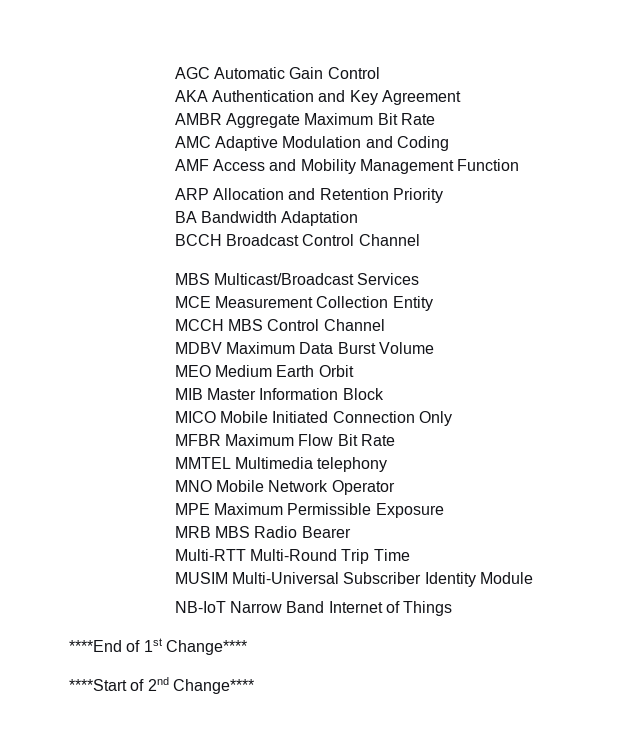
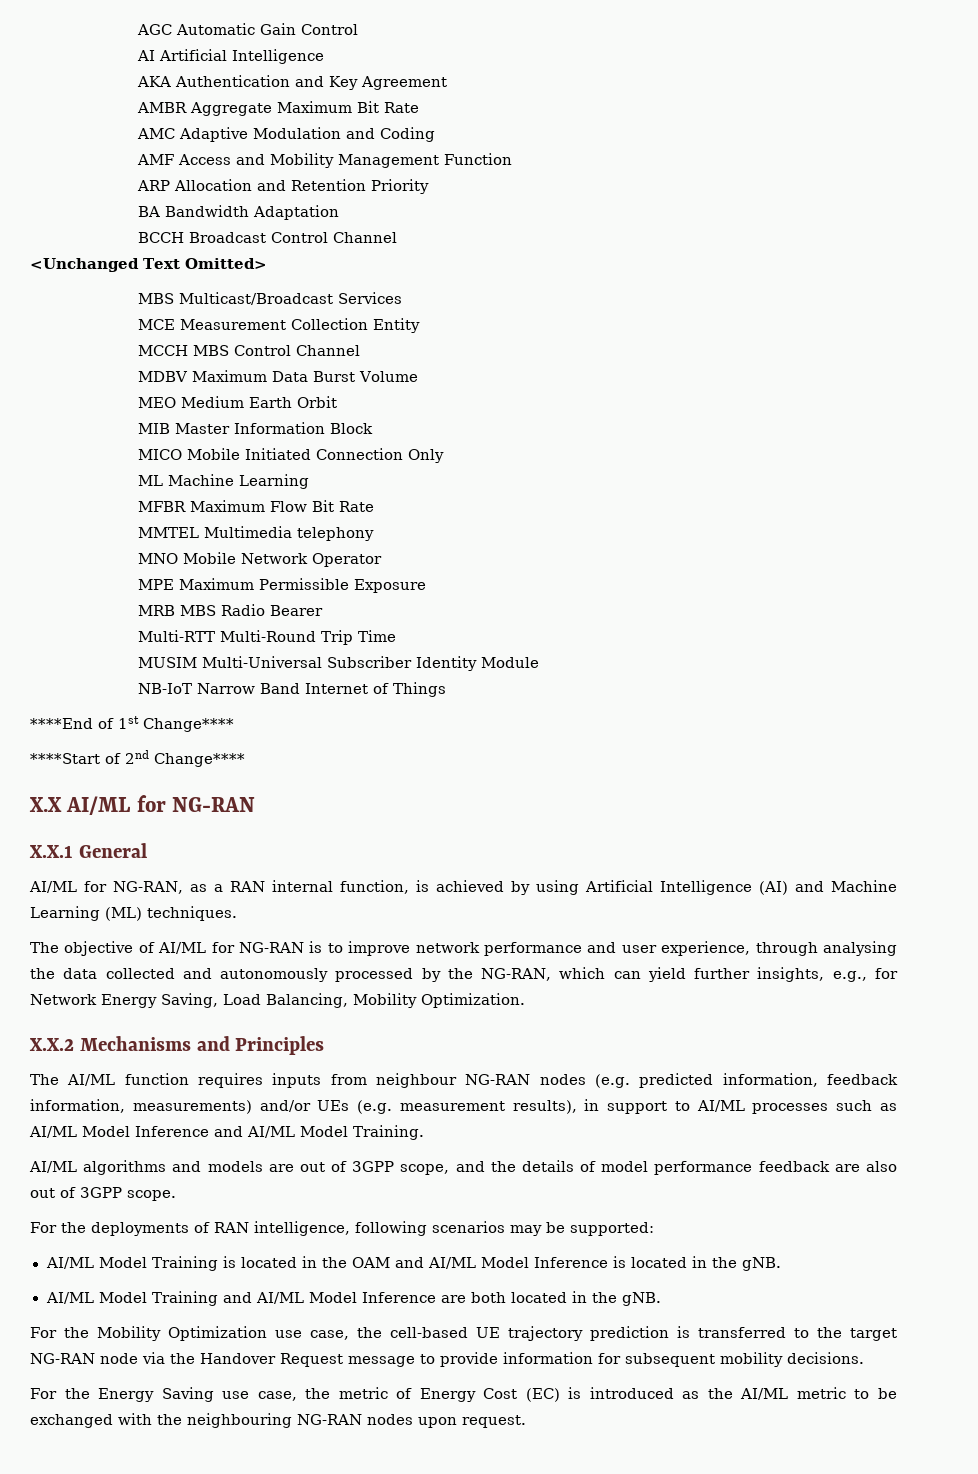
+ AI Artificial Intelligence
+ <Unchanged Text Omitted>
+ ML Machine Learning
+ X.X AI/ML for NG-RAN
+ X.X.1 General
+ AI/ML for NG-RAN, as a RAN internal function, is achieved by using Artificial Intelligence (AI) and Machine Learning (ML) techniques.
+ The objective of AI/ML for NG-RAN is to improve network performance and user experience, through analysing the data collected and autonomously processed by the NG-RAN, which can yield further insights, e.g., for Network Energy Saving, Load Balancing, Mobility Optimization.
+ X.X.2 Mechanisms and Principles
+ The AI/ML function requires inputs from neighbour NG-RAN nodes (e.g. predicted information, feedback information, measurements) and/or UEs (e.g. measurement results), in support to AI/ML processes such as AI/ML Model Inference and AI/ML Model Training.
+ AI/ML algorithms and models are out of 3GPP scope, and the details of model performance feedback are also out of 3GPP scope.
+ For the deployments of RAN intelligence, following scenarios may be supported:
+ AI/ML Model Training is located in the OAM and AI/ML Model Inference is located in the gNB.
+ AI/ML Model Training and AI/ML Model Inference are both located in the gNB.
+ For the Mobility Optimization use case, the cell-based UE trajectory prediction is transferred to the target NG-RAN node via the Handover Request message to provide information for subsequent mobility decisions.
+ For the Energy Saving use case, the metric of Energy Cost (EC) is introduced as the AI/ML metric to be exchanged with the neighbouring NG-RAN nodes upon request.

